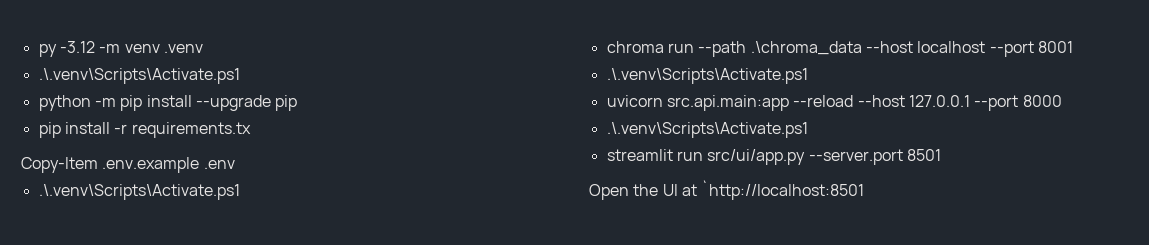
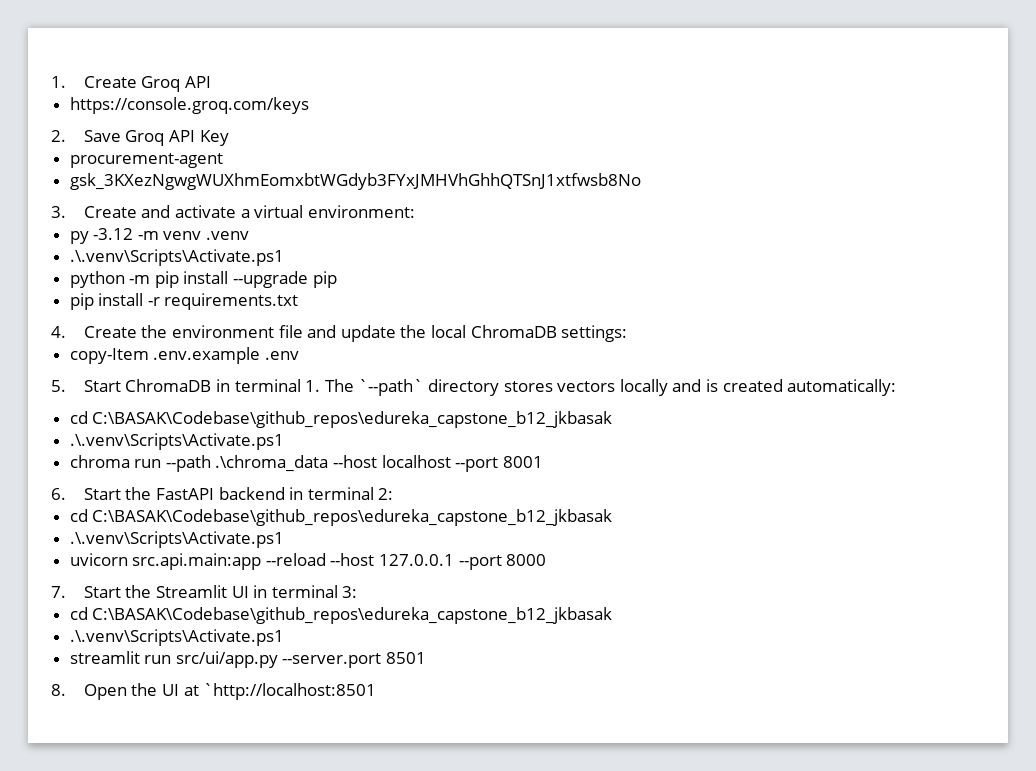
+ 1. Create Groq API
+ https://console.groq.com/keys
+ 2. Save Groq API Key
+ procurement-agent
+ 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
+ 3. Create and activate a virtual environment:
- pip install -r requirements.tx
- Copy-Item .env.example .env
+ pip install -r requirements.txt
+ 4. Create the environment file and update the local ChromaDB settings:
+ copy-Item .env.example .env
+ 5. Start ChromaDB in terminal 1. The `--path` directory stores vectors locally and is created automatically:
+ cd C:\BASAK\Codebase\github_repos\edureka_capstone_b12_jkbasak
+ 6. Start the FastAPI backend in terminal 2:
+ cd C:\BASAK\Codebase\github_repos\edureka_capstone_b12_jkbasak
+ 7. Start the Streamlit UI in terminal 3:
+ cd C:\BASAK\Codebase\github_repos\edureka_capstone_b12_jkbasak
- Open the UI at `http://localhost:8501
+ 8. Open the UI at `http://localhost:8501

